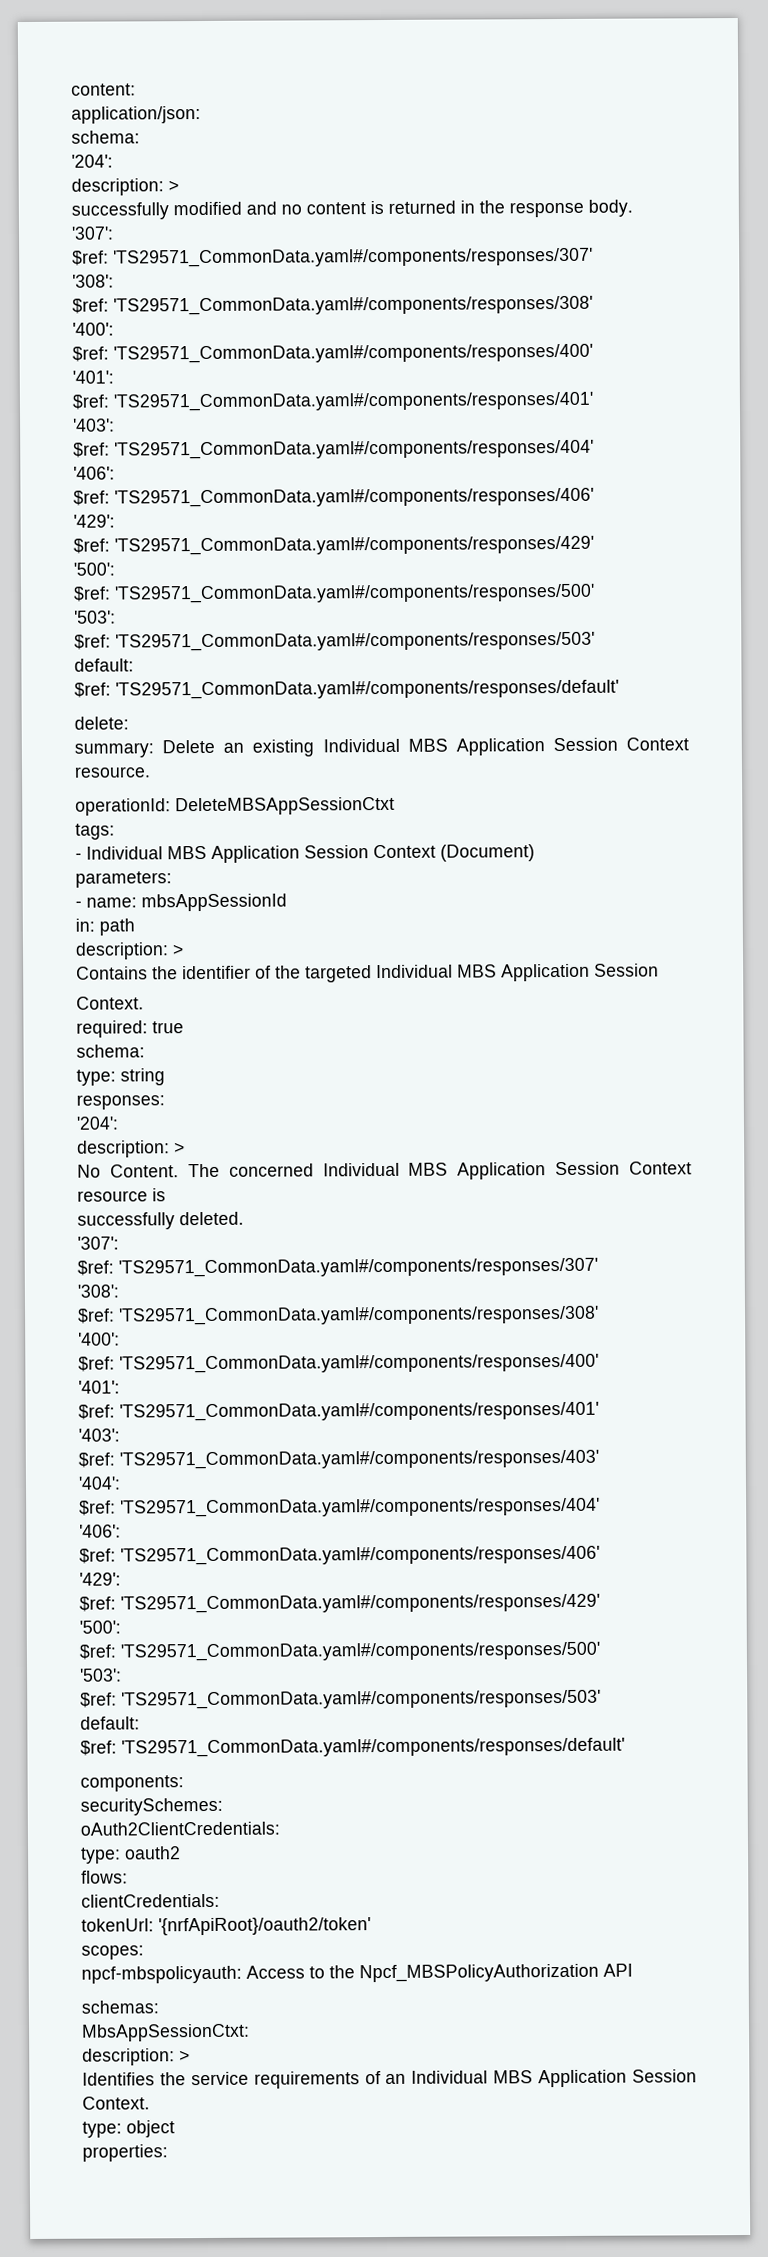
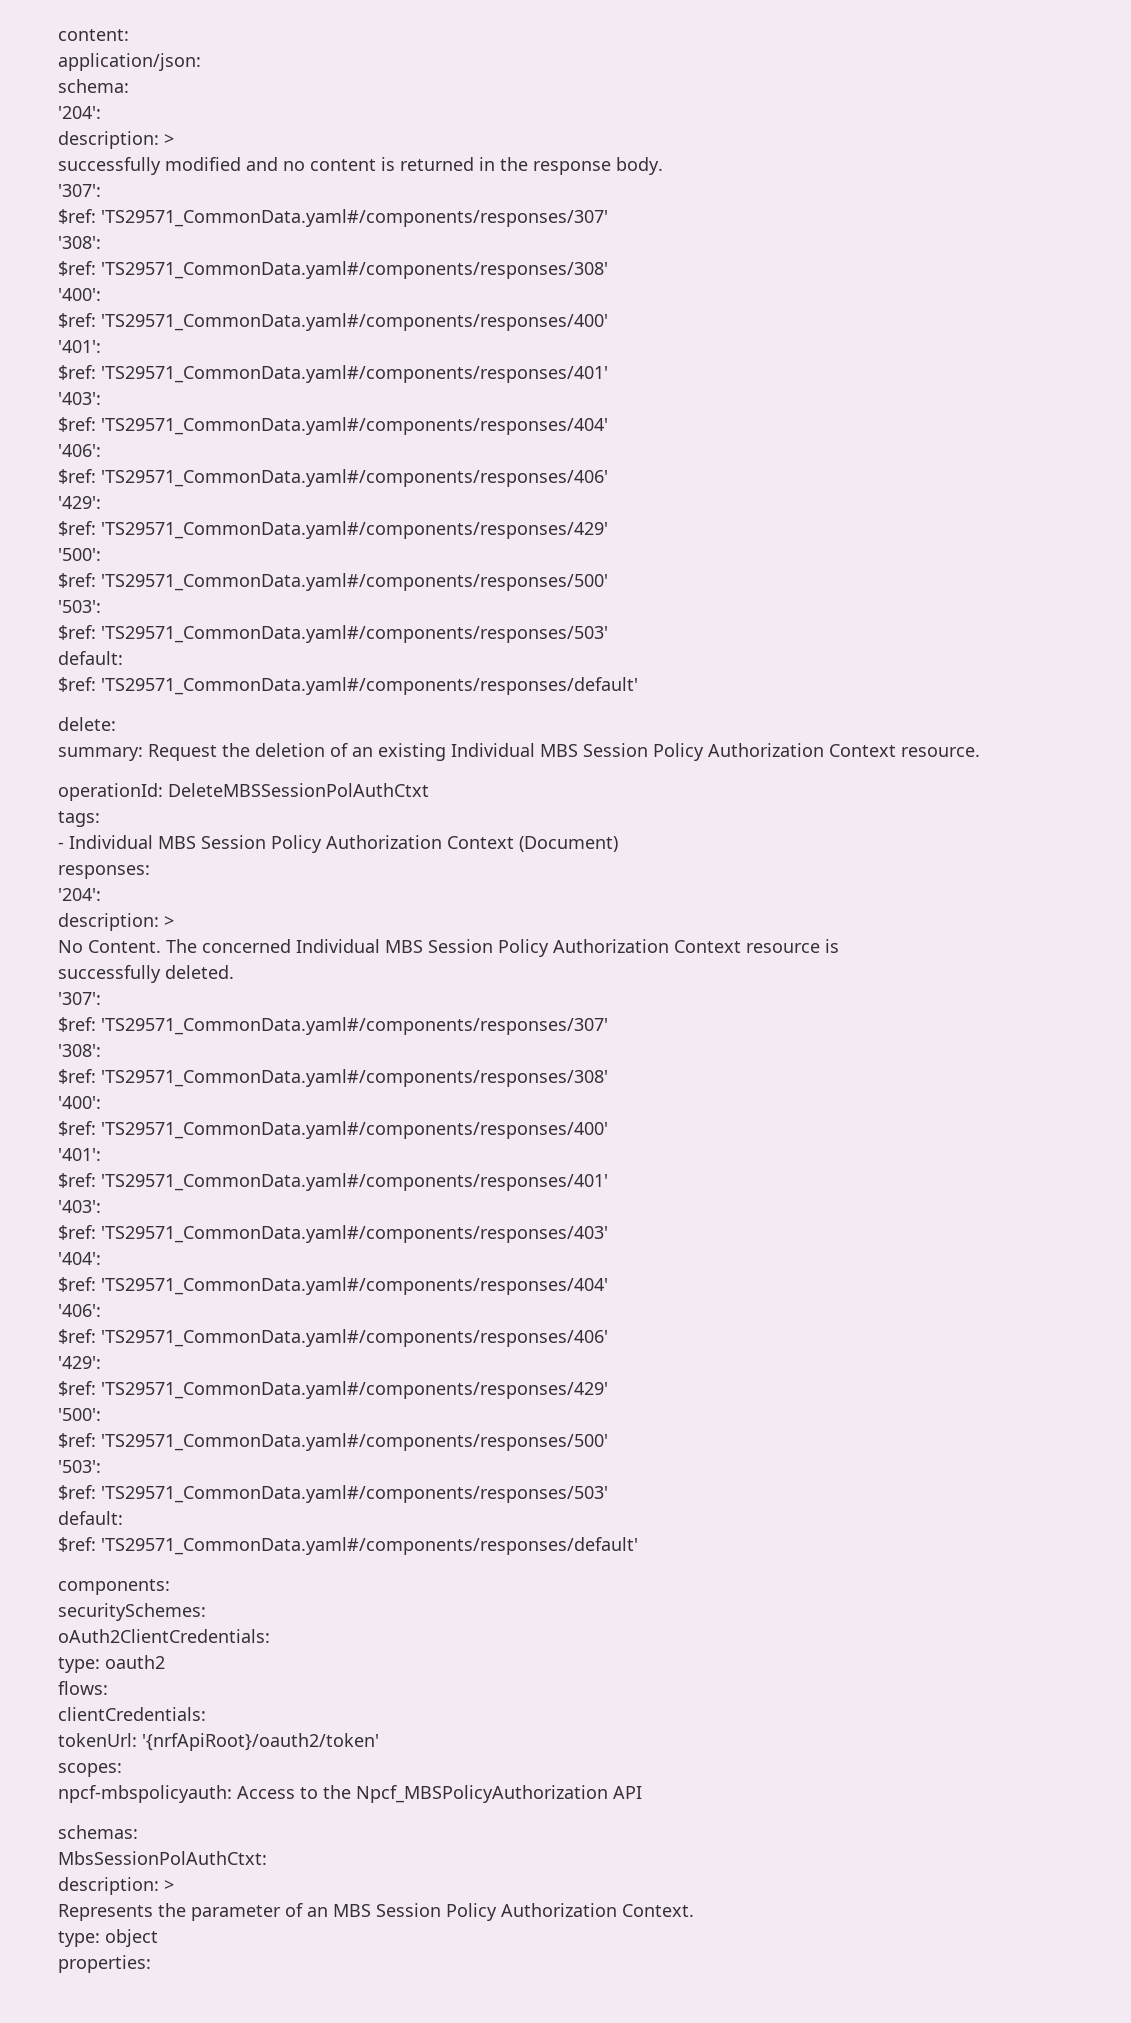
- summary: Delete an existing Individual MBS Application Session Context resource.
+ summary: Request the deletion of an existing Individual MBS Session Policy Authorization Context resource.
- operationId: DeleteMBSAppSessionCtxt
+ operationId: DeleteMBSSessionPolAuthCtxt
- - Individual MBS Application Session Context (Document)
+ - Individual MBS Session Policy Authorization Context (Document)
- parameters:
- - name: mbsAppSessionId
- in: path
- description: >
- Contains the identifier of the targeted Individual MBS Application Session
- Context.
- required: true
- schema:
- type: string
- The concerned Individual MBS Application Session Context resource is
+ The concerned Individual MBS Session Policy Authorization Context resource is
- MbsAppSessionCtxt:
+ MbsSessionPolAuthCtxt:
  description: >
- Identifies the service requirements of an Individual MBS Application Session Context.
+ Represents the parameter of an MBS Session Policy Authorization Context.

